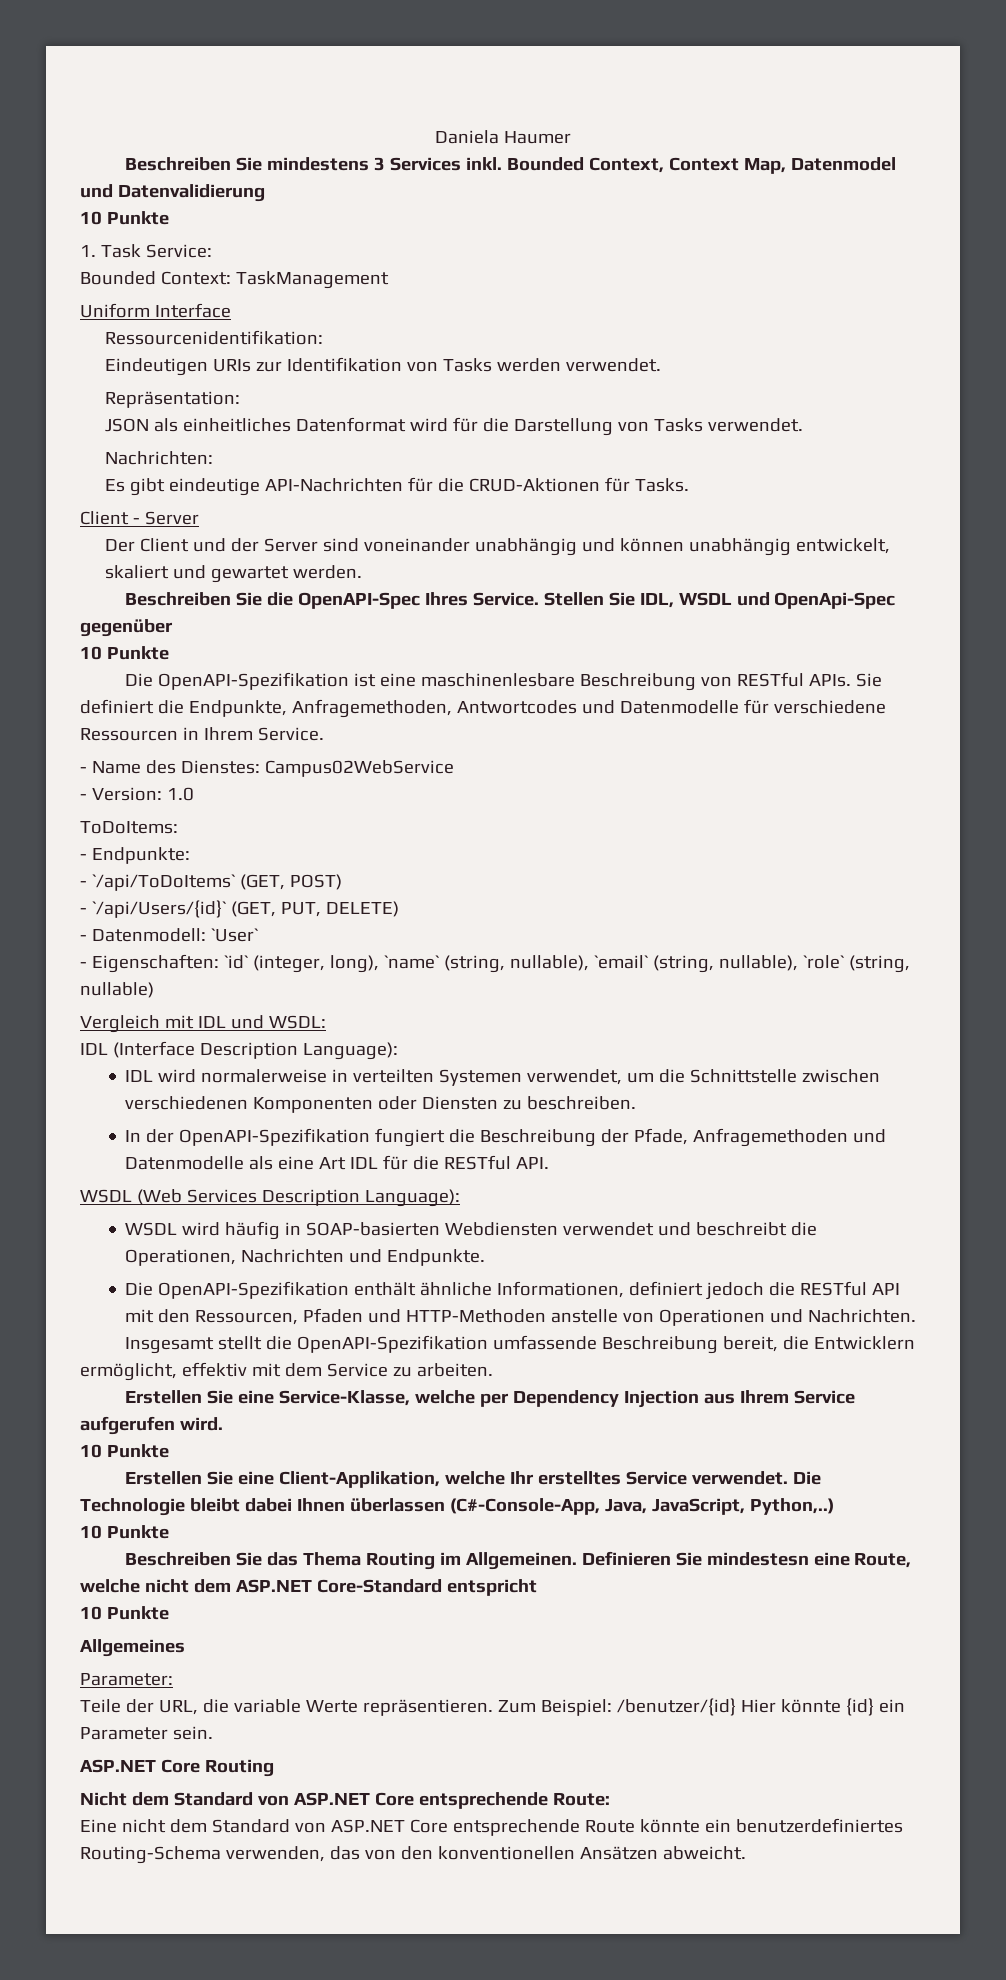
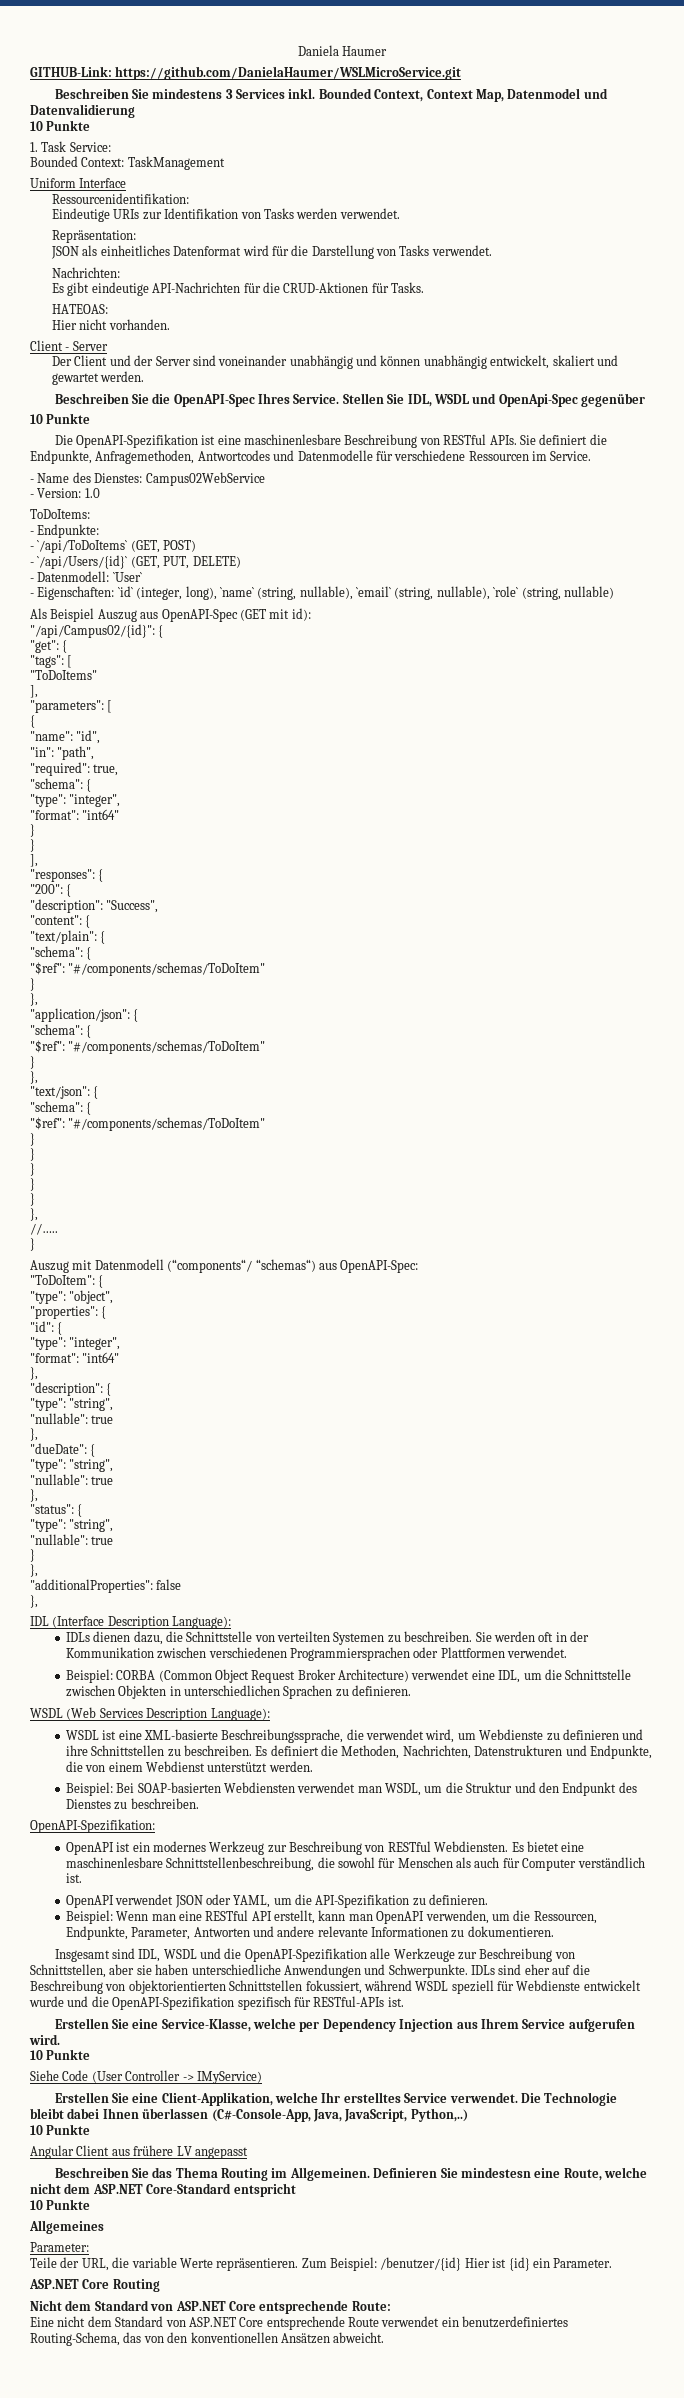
+ GITHUB-Link: https://github.com/DanielaHaumer/WSLMicroService.git
- Eindeutigen URIs zur Identifikation von Tasks werden verwendet.
+ Eindeutige URIs zur Identifikation von Tasks werden verwendet.
+ HATEOAS:
+ Hier nicht vorhanden.
- Sie definiert die Endpunkte, Anfragemethoden, Antwortcodes und Datenmodelle für verschiedene Ressourcen in Ihrem Service.
+ Sie definiert die Endpunkte, Anfragemethoden, Antwortcodes und Datenmodelle für verschiedene Ressourcen im Service.
- Vergleich mit IDL und WSDL:
+ Als Beispiel Auszug aus OpenAPI-Spec (GET mit id):
+ "/api/Campus02/{id}": {
+ "get": {
+ "tags": [
+ "ToDoItems"
+ ],
+ "parameters": [
+ {
+ "name": "id",
+ "in": "path",
+ "required": true,
+ "schema": {
+ "type": "integer",
+ "format": "int64"
+ }
+ }
+ ],
+ "responses": {
+ "200": {
+ "description": "Success",
+ "content": {
+ "text/plain": {
+ "schema": {
+ "$ref": "#/components/schemas/ToDoItem"
+ }
+ },
+ "application/json": {
+ "schema": {
+ "$ref": "#/components/schemas/ToDoItem"
+ }
+ },
+ "text/json": {
+ "schema": {
+ "$ref": "#/components/schemas/ToDoItem"
+ }
+ }
+ }
+ }
+ }
+ },
+ //…..
+ }
+ Auszug mit Datenmodell (“components“/ “schemas“) aus OpenAPI-Spec:
+ "ToDoItem": {
+ "type": "object",
+ "properties": {
+ "id": {
+ "type": "integer",
+ "format": "int64"
+ },
+ "description": {
+ "type": "string",
+ "nullable": true
+ },
+ "dueDate": {
+ "type": "string",
+ "nullable": true
+ },
+ "status": {
+ "type": "string",
+ "nullable": true
+ }
+ },
+ "additionalProperties": false
+ },
  IDL (Interface Description Language):
- IDL wird normalerweise in verteilten Systemen verwendet, um die Schnittstelle zwischen verschiedenen Komponenten oder Diensten zu beschreiben.
- In der OpenAPI-Spezifikation fungiert die Beschreibung der Pfade, Anfragemethoden und Datenmodelle als eine Art IDL für die RESTful API.
+ IDLs dienen dazu, die Schnittstelle von verteilten Systemen zu beschreiben. Sie werden oft in der Kommunikation zwischen verschiedenen Programmiersprachen oder Plattformen verwendet.
+ Beispiel: CORBA (Common Object Request Broker Architecture) verwendet eine IDL, um die Schnittstelle zwischen Objekten in unterschiedlichen Sprachen zu definieren.
- WSDL wird häufig in SOAP-basierten Webdiensten verwendet und beschreibt die Operationen, Nachrichten und Endpunkte.
- Die OpenAPI-Spezifikation enthält ähnliche Informationen, definiert jedoch die RESTful API mit den Ressourcen, Pfaden und HTTP-Methoden anstelle von Operationen und Nachrichten.
- Insgesamt stellt die OpenAPI-Spezifikation umfassende Beschreibung bereit, die Entwicklern ermöglicht, effektiv mit dem Service zu arbeiten.
+ WSDL ist eine XML-basierte Beschreibungssprache, die verwendet wird, um Webdienste zu definieren und ihre Schnittstellen zu beschreiben. Es definiert die Methoden, Nachrichten, Datenstrukturen und Endpunkte, die von einem Webdienst unterstützt werden.
+ Beispiel: Bei SOAP-basierten Webdiensten verwendet man WSDL, um die Struktur und den Endpunkt des Dienstes zu beschreiben.
+ OpenAPI-Spezifikation:
+ OpenAPI ist ein modernes Werkzeug zur Beschreibung von RESTful Webdiensten. Es bietet eine maschinenlesbare Schnittstellenbeschreibung, die sowohl für Menschen als auch für Computer verständlich ist.
+ OpenAPI verwendet JSON oder YAML, um die API-Spezifikation zu definieren.
+ Beispiel: Wenn man eine RESTful API erstellt, kann man OpenAPI verwenden, um die Ressourcen, Endpunkte, Parameter, Antworten und andere relevante Informationen zu dokumentieren.
+ Insgesamt sind IDL, WSDL und die OpenAPI-Spezifikation alle Werkzeuge zur Beschreibung von Schnittstellen, aber sie haben unterschiedliche Anwendungen und Schwerpunkte. IDLs sind eher auf die Beschreibung von objektorientierten Schnittstellen fokussiert, während WSDL speziell für Webdienste entwickelt wurde und die OpenAPI-Spezifikation spezifisch für RESTful-APIs ist.
+ Siehe Code (User Controller -> IMyService)
+ Angular Client aus frühere LV angepasst
- Zum Beispiel: /benutzer/{id} Hier könnte {id} ein Parameter sein.
+ Zum Beispiel: /benutzer/{id} Hier ist {id} ein Parameter.
- Eine nicht dem Standard von ASP.NET Core entsprechende Route könnte ein benutzerdefiniertes Routing-Schema verwenden, das von den konventionellen Ansätzen abweicht.
+ Eine nicht dem Standard von ASP.NET Core entsprechende Route verwendet ein benutzerdefiniertes Routing-Schema, das von den konventionellen Ansätzen abweicht.

